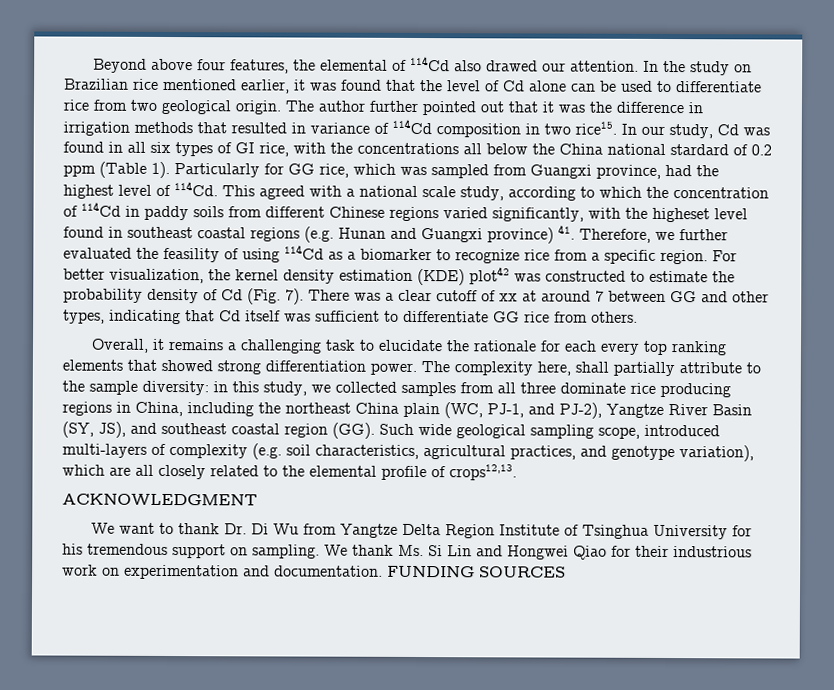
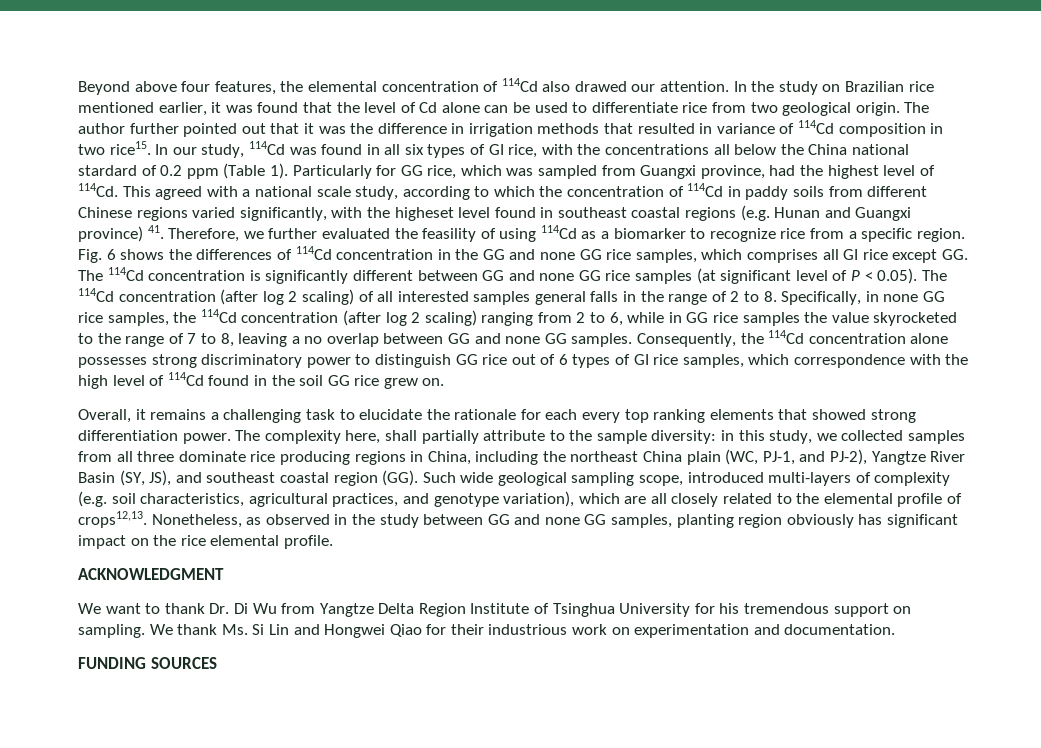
- Beyond above four features, the elemental of 114Cd also drawed our attention.
+ Beyond above four features, the elemental concentration of 114Cd also drawed our attention.
- In our study, Cd was found in all six types of GI rice, with the concentrations all below the China national stardard of 0.2 ppm (Table 1).
+ In our study, 114Cd was found in all six types of GI rice, with the concentrations all below the China national stardard of 0.2 ppm (Table 1).
- For better visualization, the kernel density estimation (KDE) plot42 was constructed to estimate the probability density of Cd (Fig. 7). There was a clear cutoff of xx at around 7 between GG and other types, indicating that Cd itself was sufficient to differentiate GG rice from others.
+ Fig. 6 shows the differences of 114Cd concentration in the GG and none GG rice samples, which comprises all GI rice except GG. The 114Cd concentration is significantly different between GG and none GG rice samples (at significant level of P < 0.05). The 114Cd concentration (after log 2 scaling) of all interested samples general falls in the range of 2 to 8. Specifically, in none GG rice samples, the 114Cd concentration (after log 2 scaling) ranging from 2 to 6, while in GG rice samples the value skyrocketed to the range of 7 to 8, leaving a no overlap between GG and none GG samples. Consequently, the 114Cd concentration alone possesses strong discriminatory power to distinguish GG rice out of 6 types of GI rice samples, which correspondence with the high level of 114Cd found in the soil GG rice grew on.
+ Nonetheless, as observed in the study between GG and none GG samples, planting region obviously has significant impact on the rice elemental profile.
- We thank Ms. Si Lin and Hongwei Qiao for their industrious work on experimentation and documentation. FUNDING SOURCES
+ We thank Ms. Si Lin and Hongwei Qiao for their industrious work on experimentation and documentation.
+ FUNDING SOURCES

